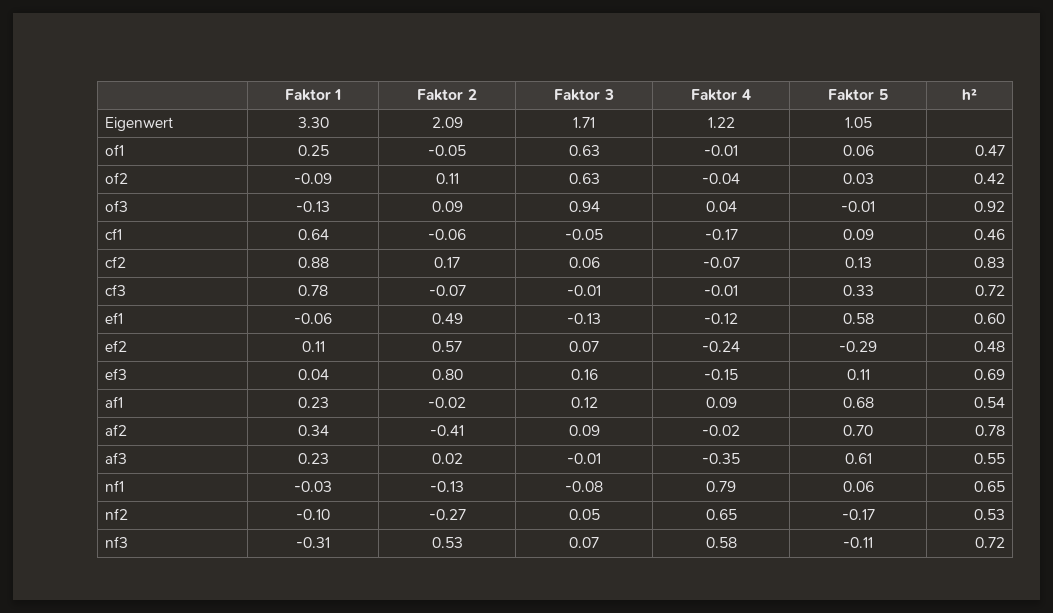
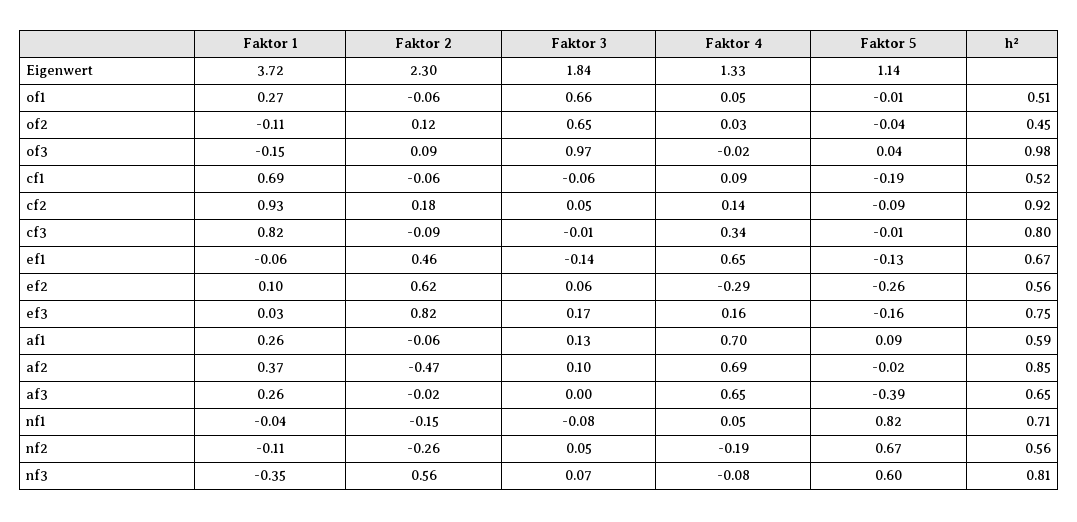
- Eigenwert | 3.30 | 2.09 | 1.71 | 1.22 | 1.05 |
- of1 | 0.25 | -0.05 | 0.63 | -0.01 | 0.06 | 0.47
+ Eigenwert | 3.72 | 2.30 | 1.84 | 1.33 | 1.14 |
+ of1 | 0.27 | -0.06 | 0.66 | 0.05 | -0.01 | 0.51
- of2 | -0.09 | 0.11 | 0.63 | -0.04 | 0.03 | 0.42
+ of2 | -0.11 | 0.12 | 0.65 | 0.03 | -0.04 | 0.45
- of3 | -0.13 | 0.09 | 0.94 | 0.04 | -0.01 | 0.92
- cf1 | 0.64 | -0.06 | -0.05 | -0.17 | 0.09 | 0.46
- cf2 | 0.88 | 0.17 | 0.06 | -0.07 | 0.13 | 0.83
+ of3 | -0.15 | 0.09 | 0.97 | -0.02 | 0.04 | 0.98
+ cf1 | 0.69 | -0.06 | -0.06 | 0.09 | -0.19 | 0.52
+ cf2 | 0.93 | 0.18 | 0.05 | 0.14 | -0.09 | 0.92
- cf3 | 0.78 | -0.07 | -0.01 | -0.01 | 0.33 | 0.72
+ cf3 | 0.82 | -0.09 | -0.01 | 0.34 | -0.01 | 0.80
- ef1 | -0.06 | 0.49 | -0.13 | -0.12 | 0.58 | 0.60
- ef2 | 0.11 | 0.57 | 0.07 | -0.24 | -0.29 | 0.48
- ef3 | 0.04 | 0.80 | 0.16 | -0.15 | 0.11 | 0.69
- af1 | 0.23 | -0.02 | 0.12 | 0.09 | 0.68 | 0.54
- af2 | 0.34 | -0.41 | 0.09 | -0.02 | 0.70 | 0.78
- af3 | 0.23 | 0.02 | -0.01 | -0.35 | 0.61 | 0.55
- nf1 | -0.03 | -0.13 | -0.08 | 0.79 | 0.06 | 0.65
- nf2 | -0.10 | -0.27 | 0.05 | 0.65 | -0.17 | 0.53
- nf3 | -0.31 | 0.53 | 0.07 | 0.58 | -0.11 | 0.72
+ ef1 | -0.06 | 0.46 | -0.14 | 0.65 | -0.13 | 0.67
+ ef2 | 0.10 | 0.62 | 0.06 | -0.29 | -0.26 | 0.56
+ ef3 | 0.03 | 0.82 | 0.17 | 0.16 | -0.16 | 0.75
+ af1 | 0.26 | -0.06 | 0.13 | 0.70 | 0.09 | 0.59
+ af2 | 0.37 | -0.47 | 0.10 | 0.69 | -0.02 | 0.85
+ af3 | 0.26 | -0.02 | 0.00 | 0.65 | -0.39 | 0.65
+ nf1 | -0.04 | -0.15 | -0.08 | 0.05 | 0.82 | 0.71
+ nf2 | -0.11 | -0.26 | 0.05 | -0.19 | 0.67 | 0.56
+ nf3 | -0.35 | 0.56 | 0.07 | -0.08 | 0.60 | 0.81

